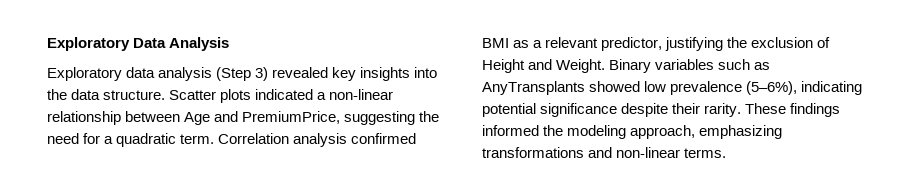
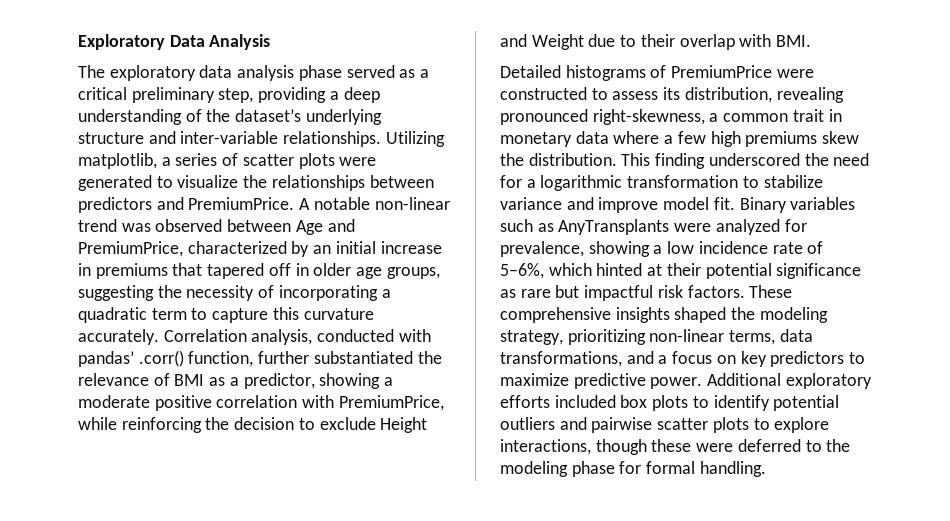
- Exploratory data analysis (Step 3) revealed key insights into the data structure. Scatter plots indicated a non-linear relationship between Age and PremiumPrice, suggesting the need for a quadratic term. Correlation analysis confirmed BMI as a relevant predictor, justifying the exclusion of Height and Weight.
+ The exploratory data analysis phase served as a critical preliminary step, providing a deep understanding of the dataset’s underlying structure and inter-variable relationships. Utilizing matplotlib, a series of scatter plots were generated to visualize the relationships between predictors and PremiumPrice. A notable non-linear trend was observed between Age and PremiumPrice, characterized by an initial increase in premiums that tapered off in older age groups, suggesting the necessity of incorporating a quadratic term to capture this curvature accurately. Correlation analysis, conducted with pandas’ .corr() function, further substantiated the relevance of BMI as a predictor, showing a moderate positive correlation with PremiumPrice, while reinforcing the decision to exclude Height and Weight due to their overlap with BMI.
+ Detailed histograms of PremiumPrice were constructed to assess its distribution, revealing pronounced right-skewness, a common trait in monetary data where a few high premiums skew the distribution. This finding underscored the need for a logarithmic transformation to stabilize variance and improve model fit.
- Binary variables such as AnyTransplants showed low prevalence (5–6%), indicating potential significance despite their rarity. These findings informed the modeling approach, emphasizing transformations and non-linear terms.
+ Binary variables such as AnyTransplants were analyzed for prevalence, showing a low incidence rate of 5–6%, which hinted at their potential significance as rare but impactful risk factors. These comprehensive insights shaped the modeling strategy, prioritizing non-linear terms, data transformations, and a focus on key predictors to maximize predictive power. Additional exploratory efforts included box plots to identify potential outliers and pairwise scatter plots to explore interactions, though these were deferred to the modeling phase for formal handling.

